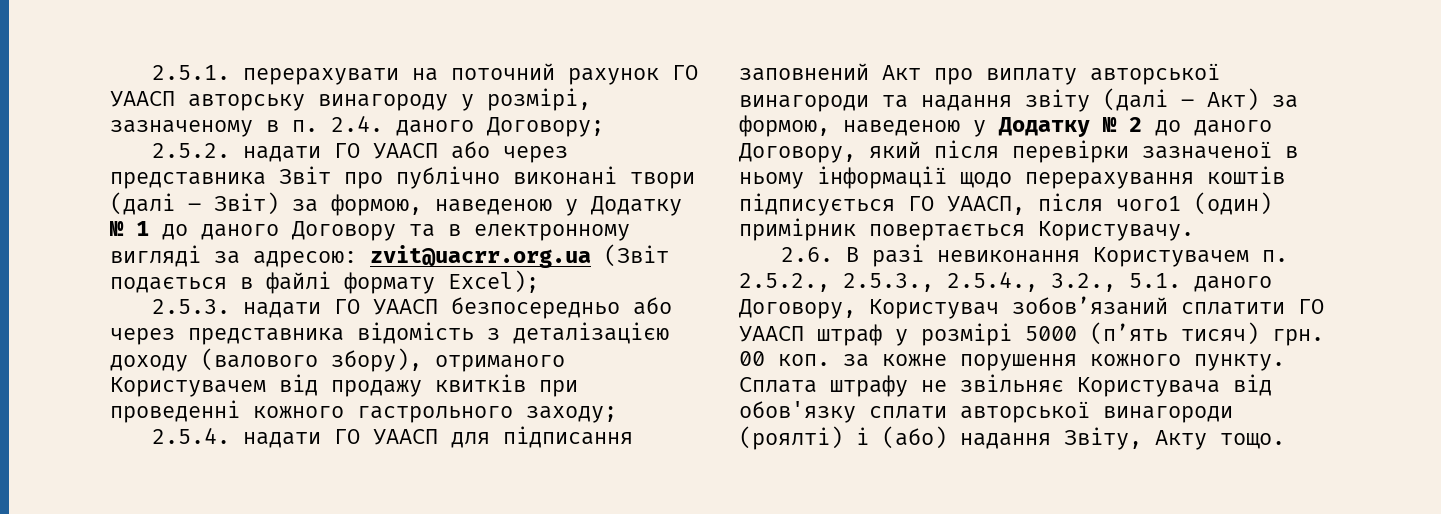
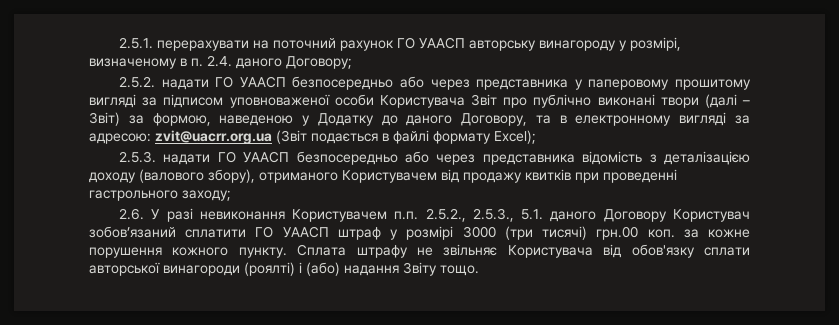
- 2.5.1. перерахувати на поточний рахунок ГО УААСП авторську винагороду у розмірі, зазначеному в п. 2.4. даного Договору;
+ 2.5.1. перерахувати на поточний рахунок ГО УААСП авторську винагороду у розмірі, визначеному в п. 2.4. даного Договору;
- 2.5.2. надати ГО УААСП або через представника Звіт про публічно виконані твори (далі – Звіт) за формою, наведеною у Додатку № 1 до даного Договору та в електронному вигляді за адресою: zvit@uacrr.org.ua (Звіт подається в файлі формату Exсel);
+ 2.5.2. надати ГО УААСП безпосередньо або через представника у паперовому прошитому вигляді за підписом уповноваженої особи Користувача Звіт про публічно виконані твори (далі – Звіт) за формою, наведеною у Додатку до даного Договору, та в електронному вигляді за адресою: zvit@uacrr.org.ua (Звіт подається в файлі формату Exсel);
- 2.5.3. надати ГО УААСП безпосередньо або через представника відомість з деталізацією доходу (валового збору), отриманого Користувачем від продажу квитків при проведенні кожного гастрольного заходу;
+ 2.5.3. надати ГО УААСП безпосередньо або через представника відомість з деталізацією доходу (валового збору), отриманого Користувачем від продажу квитків при проведенні гастрольного заходу;
- 2.5.4. надати ГО УААСП для підписання заповнений Акт про виплату авторської винагороди та надання звіту (далі – Акт) за формою, наведеною у Додатку № 2 до даного Договору, який після перевірки зазначеної в ньому інформації щодо перерахування коштів підписується ГО УААСП, після чого1 (один) примірник повертається Користувачу.
- 2.6. В разі невиконання Користувачем п. 2.5.2., 2.5.3., 2.5.4., 3.2., 5.1. даного Договору, Користувач зобов’язаний сплатити ГО УААСП штраф у розмірі 5000 (п’ять тисяч) грн. 00 коп. за кожне порушення кожного пункту.
+ 2.6. У разі невиконання Користувачем п.п. 2.5.2., 2.5.3., 5.1. даного Договору Користувач зобов’язаний сплатити ГО УААСП штраф у розмірі 3000 (три тисячі) грн.00 коп. за кожне порушення кожного пункту.
- Сплата штрафу не звільняє Користувача від обов'язку сплати авторської винагороди (роялті) і (або) надання Звіту, Акту тощо.
+ Сплата штрафу не звільняє Користувача від обов'язку сплати авторської винагороди (роялті) і (або) надання Звіту тощо.

